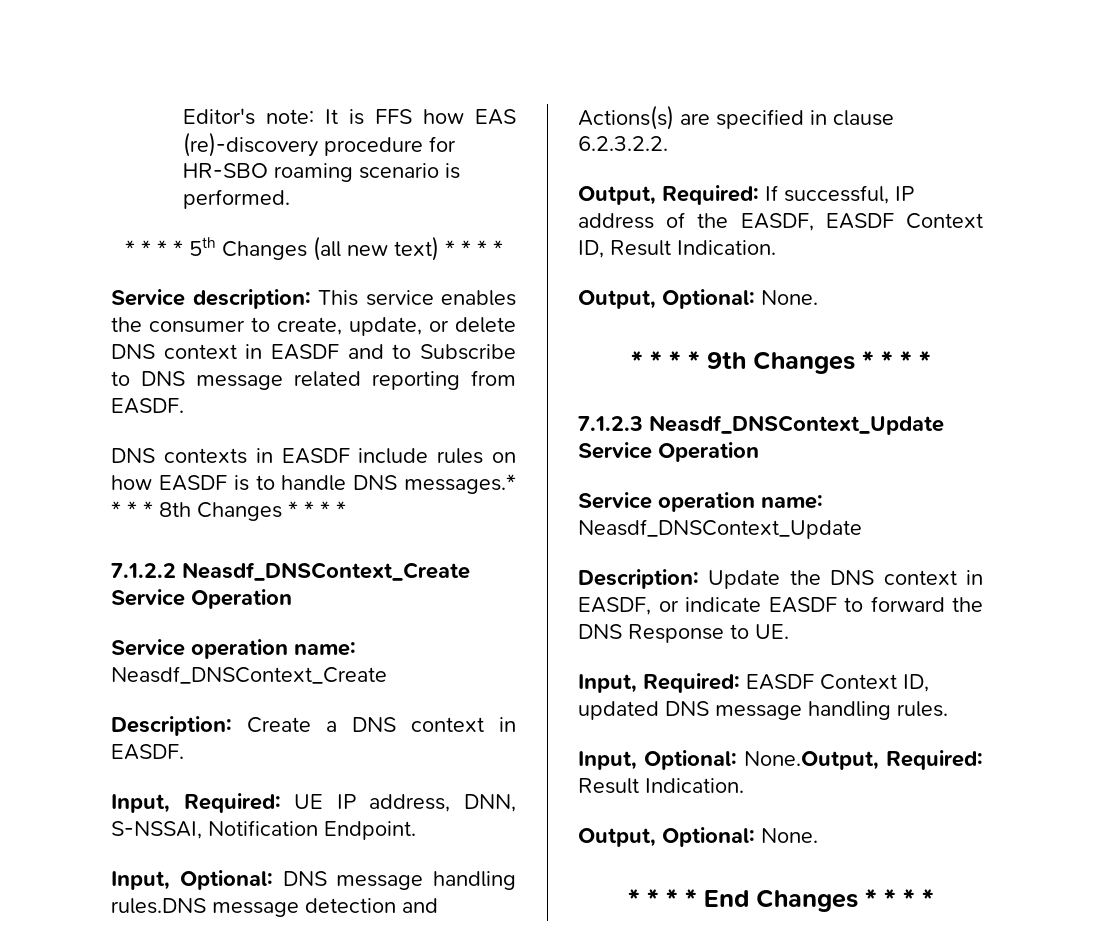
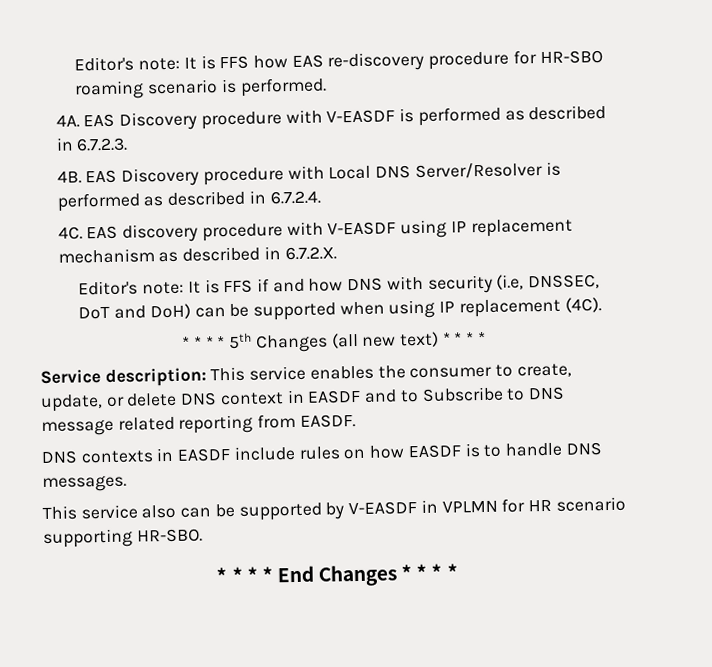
- Editor's note: It is FFS how EAS (re)-discovery procedure for HR-SBO roaming scenario is performed.
+ Editor's note: It is FFS how EAS re-discovery procedure for HR-SBO roaming scenario is performed.
+ 4A. EAS Discovery procedure with V-EASDF is performed as described in 6.7.2.3.
+ 4B. EAS Discovery procedure with Local DNS Server/Resolver is performed as described in 6.7.2.4.
+ 4C. EAS discovery procedure with V-EASDF using IP replacement mechanism as described in 6.7.2.X.
+ Editor's note: It is FFS if and how DNS with security (i.e, DNSSEC, DoT and DoH) can be supported when using IP replacement (4C).
- DNS contexts in EASDF include rules on how EASDF is to handle DNS messages.* * * * 8th Changes * * * *
- 7.1.2.2 Neasdf_DNSContext_Create Service Operation
- Service operation name: Neasdf_DNSContext_Create
- Description: Create a DNS context in EASDF.
- Input, Required: UE IP address, DNN, S-NSSAI, Notification Endpoint.
- Input, Optional: DNS message handling rules.DNS message detection and Actions(s) are specified in clause 6.2.3.2.2.
- Output, Required: If successful, IP address of the EASDF, EASDF Context ID, Result Indication.
- Output, Optional: None.
- * * * * 9th Changes * * * *
- 7.1.2.3 Neasdf_DNSContext_Update Service Operation
- Service operation name: Neasdf_DNSContext_Update
- Description: Update the DNS context in EASDF, or indicate EASDF to forward the DNS Response to UE.
- Input, Required: EASDF Context ID, updated DNS message handling rules.
- Input, Optional: None.Output, Required: Result Indication.
- Output, Optional: None.
+ DNS contexts in EASDF include rules on how EASDF is to handle DNS messages.
+ This service also can be supported by V-EASDF in VPLMN for HR scenario supporting HR-SBO.

